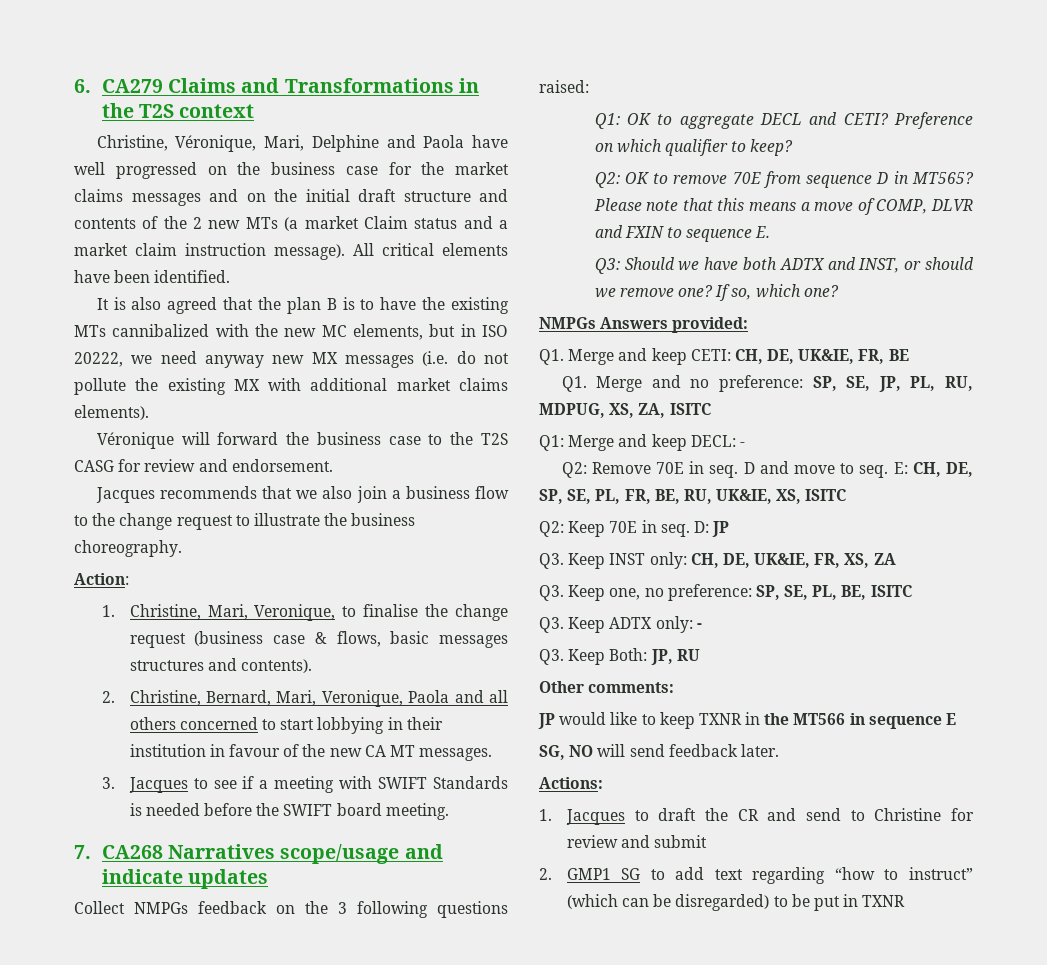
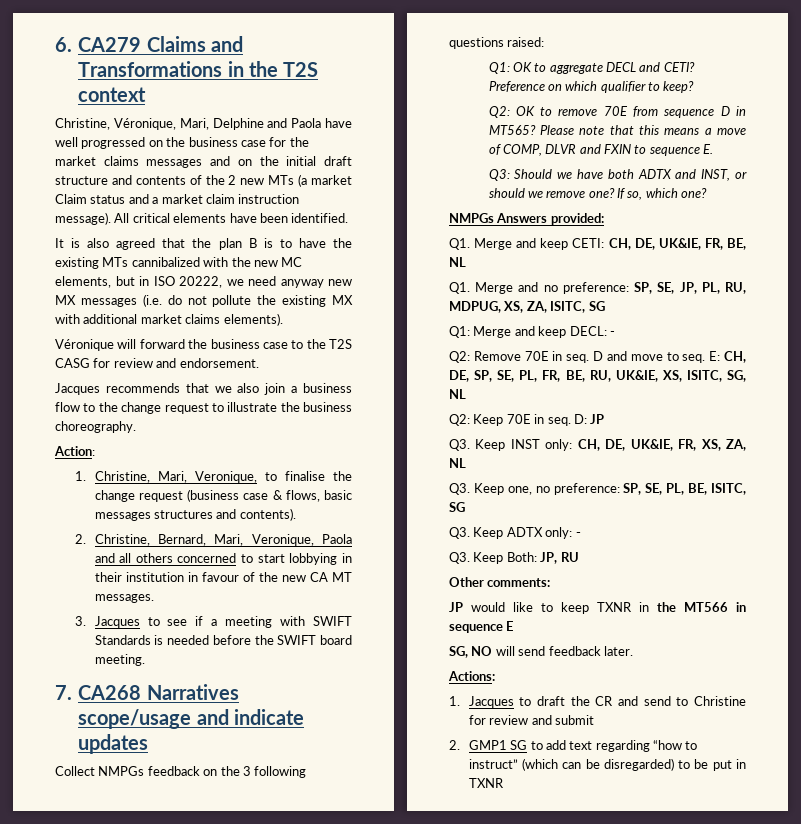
- Q1. Merge and keep CETI: CH, DE, UK&IE, FR, BE
+ Q1. Merge and keep CETI: CH, DE, UK&IE, FR, BE, NL
- Q1. Merge and no preference: SP, SE, JP, PL, RU, MDPUG, XS, ZA, ISITC
+ Q1. Merge and no preference: SP, SE, JP, PL, RU, MDPUG, XS, ZA, ISITC, SG
- E: CH, DE, SP, SE, PL, FR, BE, RU, UK&IE, XS, ISITC
+ E: CH, DE, SP, SE, PL, FR, BE, RU, UK&IE, XS, ISITC, SG, NL
- Q3. Keep INST only: CH, DE, UK&IE, FR, XS, ZA
+ Q3. Keep INST only: CH, DE, UK&IE, FR, XS, ZA, NL
- Q3. Keep one, no preference: SP, SE, PL, BE, ISITC
+ Q3. Keep one, no preference: SP, SE, PL, BE, ISITC, SG

